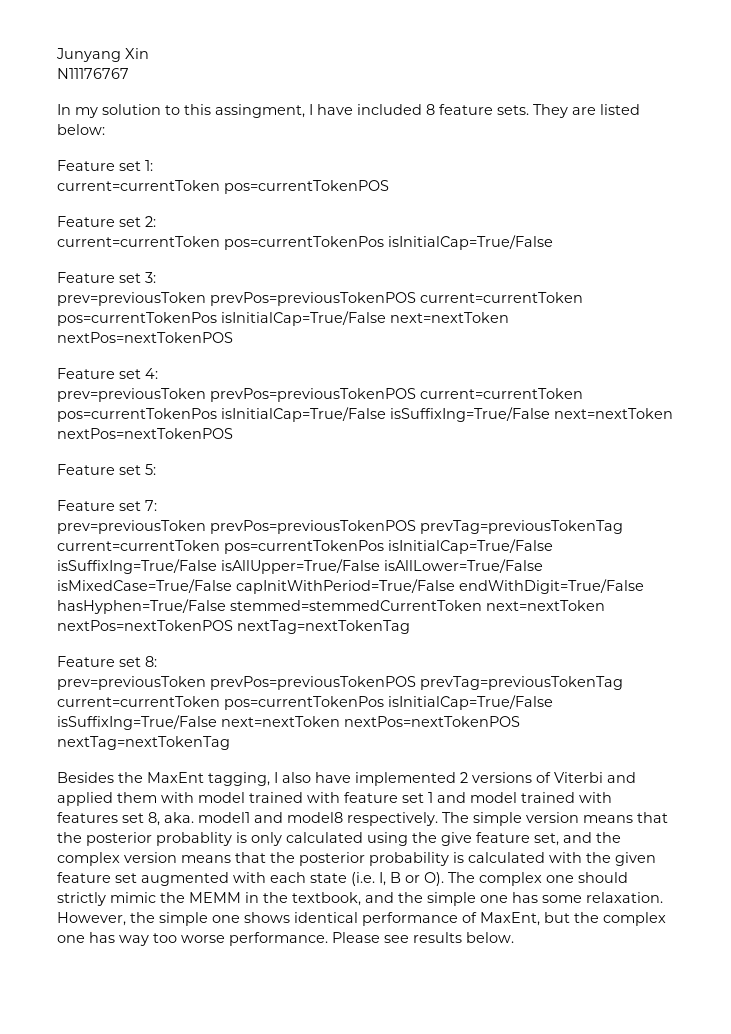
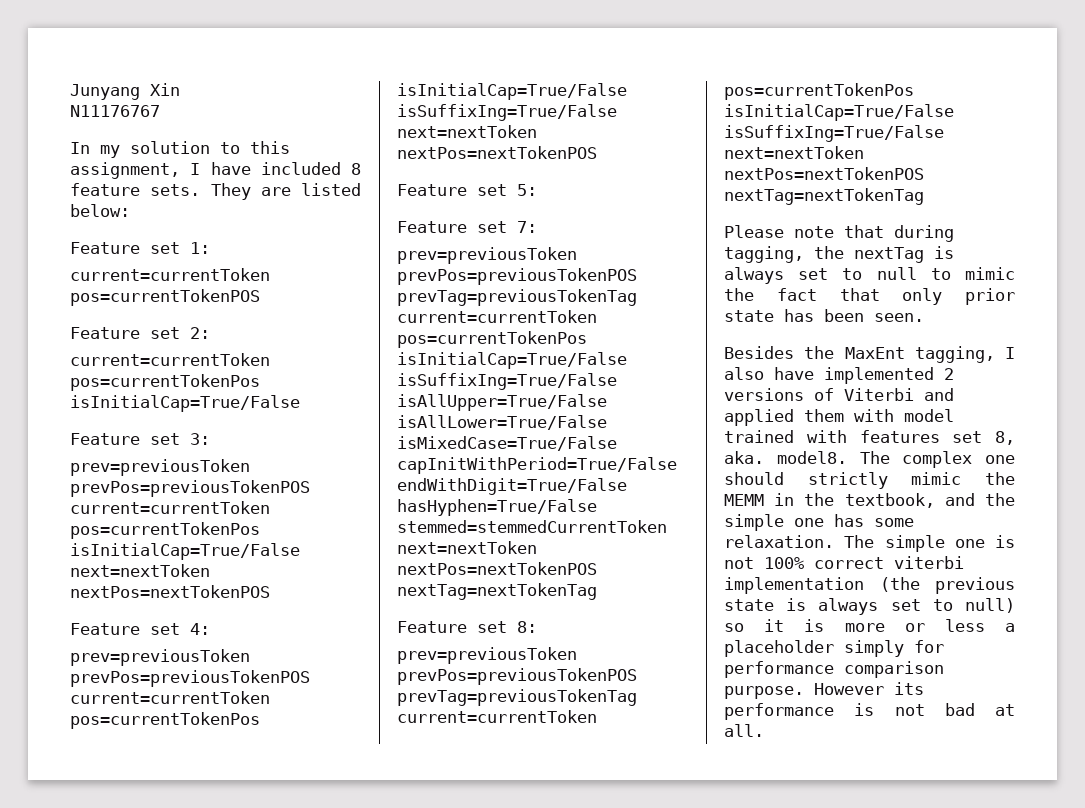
- In my solution to this assingment, I have included 8 feature sets.
+ In my solution to this assignment, I have included 8 feature sets.
+ Please note that during tagging, the nextTag is always set to null to mimic the fact that only prior state has been seen.
- Besides the MaxEnt tagging, I also have implemented 2 versions of Viterbi and applied them with model trained with feature set 1 and model trained with features set 8, aka. model1 and model8 respectively. The simple version means that the posterior probablity is only calculated using the give feature set, and the complex version means that the posterior probability is calculated with the given feature set augmented with each state (i.e. I, B or O). The complex one should strictly mimic the MEMM in the textbook, and the simple one has some relaxation.
+ Besides the MaxEnt tagging, I also have implemented 2 versions of Viterbi and applied them with model trained with features set 8, aka. model8. The complex one should strictly mimic the MEMM in the textbook, and the simple one has some relaxation.
- However, the simple one shows identical performance of MaxEnt, but the complex one has way too worse performance. Please see results below.
+ The simple one is not 100% correct viterbi implementation (the previous state is always set to null) so it is more or less a placeholder simply for performance comparison purpose. However its performance is not bad at all.

